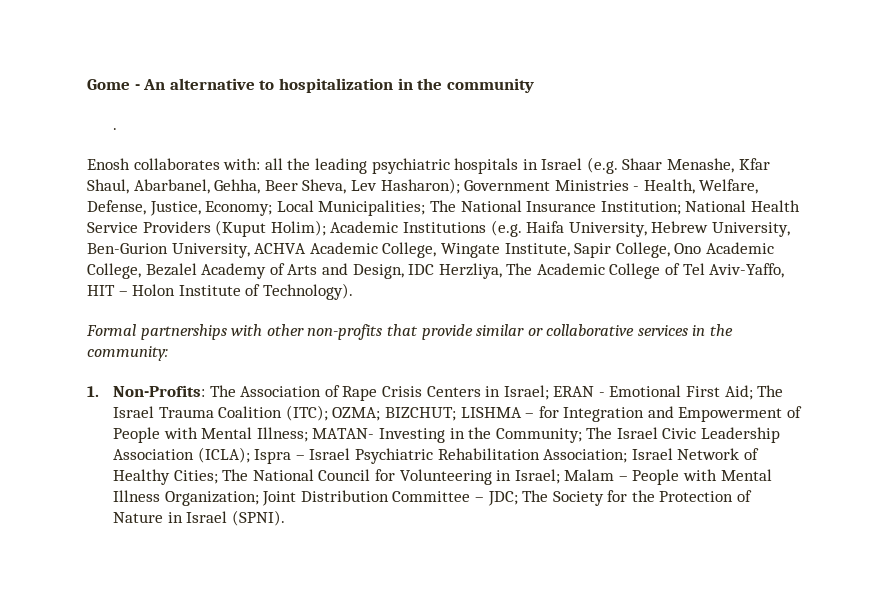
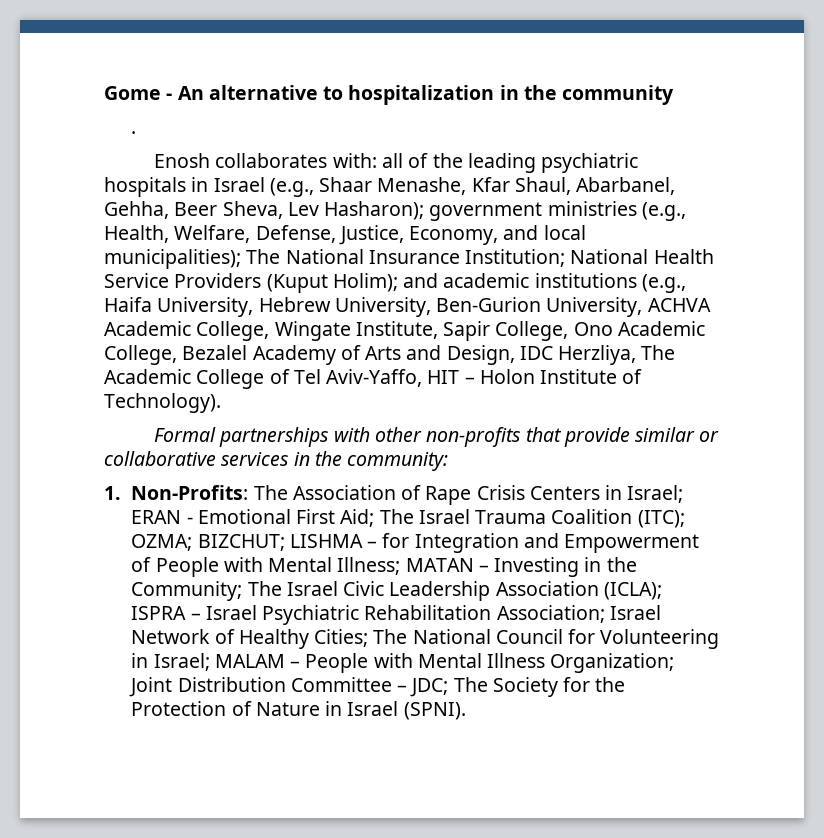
- all the leading psychiatric hospitals in Israel (e.g. Shaar Menashe, Kfar Shaul, Abarbanel, Gehha, Beer Sheva, Lev Hasharon);
+ all of the leading psychiatric hospitals in Israel (e.g., Shaar Menashe, Kfar Shaul, Abarbanel, Gehha, Beer Sheva, Lev Hasharon);
- Government Ministries - Health, Welfare, Defense, Justice, Economy; Local Municipalities;
+ government ministries (e.g., Health, Welfare, Defense, Justice, Economy, and local municipalities);
- Academic Institutions (e.g. Haifa University, Hebrew University, Ben-Gurion University, ACHVA Academic College, Wingate Institute, Sapir College, Ono Academic College, Bezalel Academy of Arts and Design, IDC Herzliya, The Academic College of Tel Aviv-Yaffo, HIT – Holon Institute of Technology).
+ and academic institutions (e.g., Haifa University, Hebrew University, Ben-Gurion University, ACHVA Academic College, Wingate Institute, Sapir College, Ono Academic College, Bezalel Academy of Arts and Design, IDC Herzliya, The Academic College of Tel Aviv-Yaffo, HIT – Holon Institute of Technology).
- MATAN- Investing in the Community;
+ MATAN – Investing in the Community;
- Ispra – Israel Psychiatric Rehabilitation Association;
+ ISPRA – Israel Psychiatric Rehabilitation Association;
- Malam – People with Mental Illness Organization;
+ MALAM – People with Mental Illness Organization;

